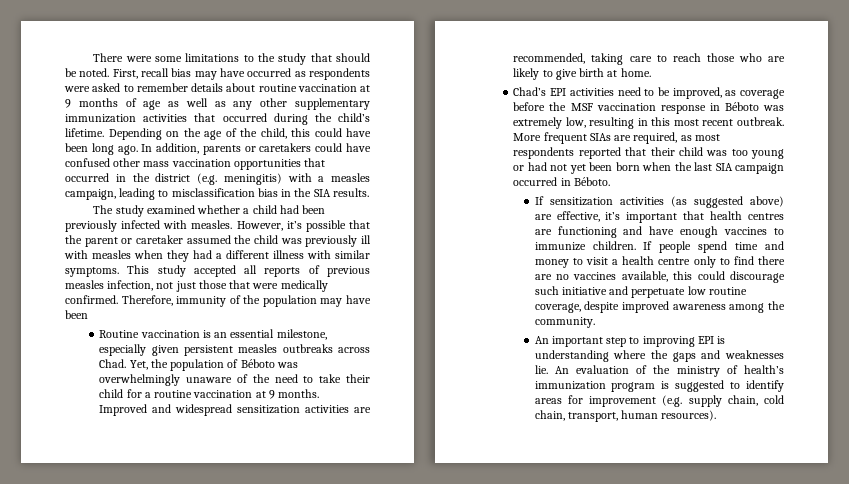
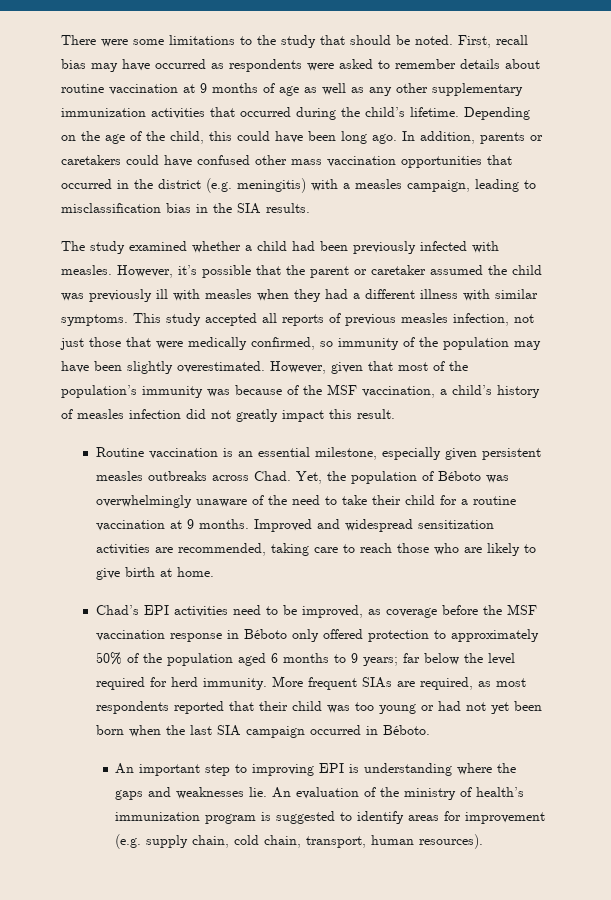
- This study accepted all reports of previous measles infection, not just those that were medically confirmed. Therefore, immunity of the population may have been
+ This study accepted all reports of previous measles infection, not just those that were medically confirmed, so immunity of the population may have been slightly overestimated. However, given that most of the population’s immunity was because of the MSF vaccination, a child’s history of measles infection did not greatly impact this result.
- Chad’s EPI activities need to be improved, as coverage before the MSF vaccination response in Béboto was extremely low, resulting in this most recent outbreak.
+ Chad’s EPI activities need to be improved, as coverage before the MSF vaccination response in Béboto only offered protection to approximately 50% of the population aged 6 months to 9 years; far below the level required for herd immunity.
- If sensitization activities (as suggested above) are effective, it’s important that health centres are functioning and have enough vaccines to immunize children. If people spend time and money to visit a health centre only to find there are no vaccines available, this could discourage such initiative and perpetuate low routine coverage, despite improved awareness among the community.

